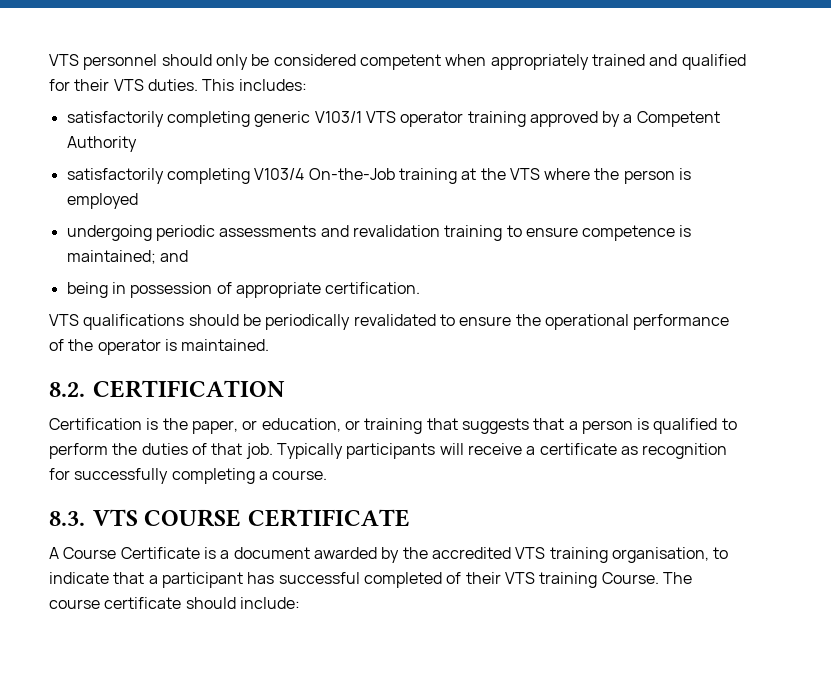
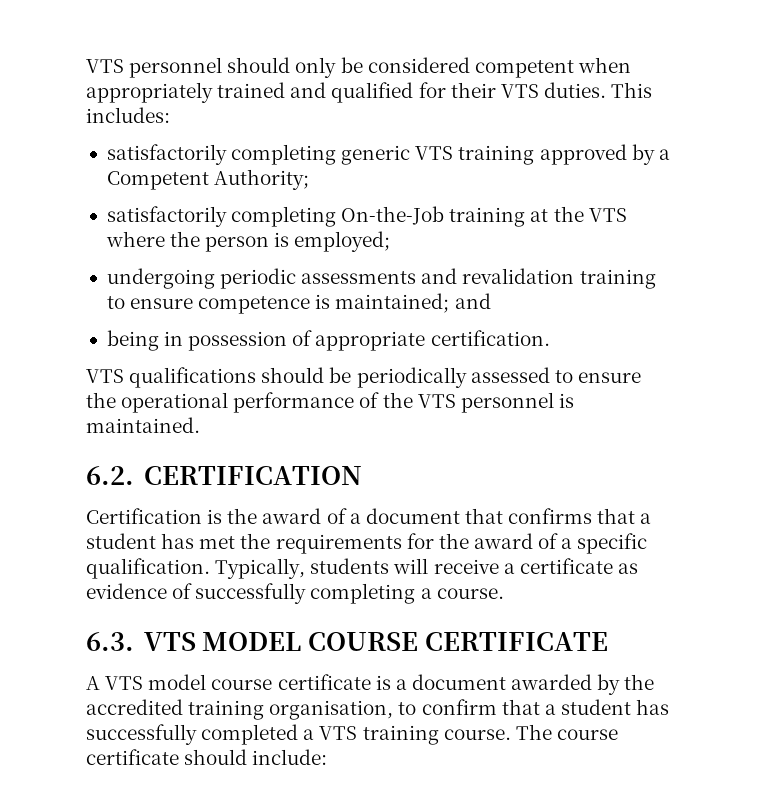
- satisfactorily completing generic V103/1 VTS operator training approved by a Competent Authority
- satisfactorily completing V103/4 On-the-Job training at the VTS where the person is employed
+ satisfactorily completing generic VTS training approved by a Competent Authority;
+ satisfactorily completing On-the-Job training at the VTS where the person is employed;
- VTS qualifications should be periodically revalidated to ensure the operational performance of the operator is maintained.
+ VTS qualifications should be periodically assessed to ensure the operational performance of the VTS personnel is maintained.
- 8.2. CERTIFICATION
+ 6.2. CERTIFICATION
- Certification is the paper, or education, or training that suggests that a person is qualified to perform the duties of that job. Typically participants will receive a certificate as recognition for successfully completing a course.
+ Certification is the award of a document that confirms that a student has met the requirements for the award of a specific qualification. Typically, students will receive a certificate as evidence of successfully completing a course.
- 8.3. VTS COURSE CERTIFICATE
+ 6.3. VTS MODEL COURSE CERTIFICATE
- A Course Certificate is a document awarded by the accredited VTS training organisation, to indicate that a participant has successful completed of their VTS training Course.
+ A VTS model course certificate is a document awarded by the accredited training organisation, to confirm that a student has successfully completed a VTS training course.

